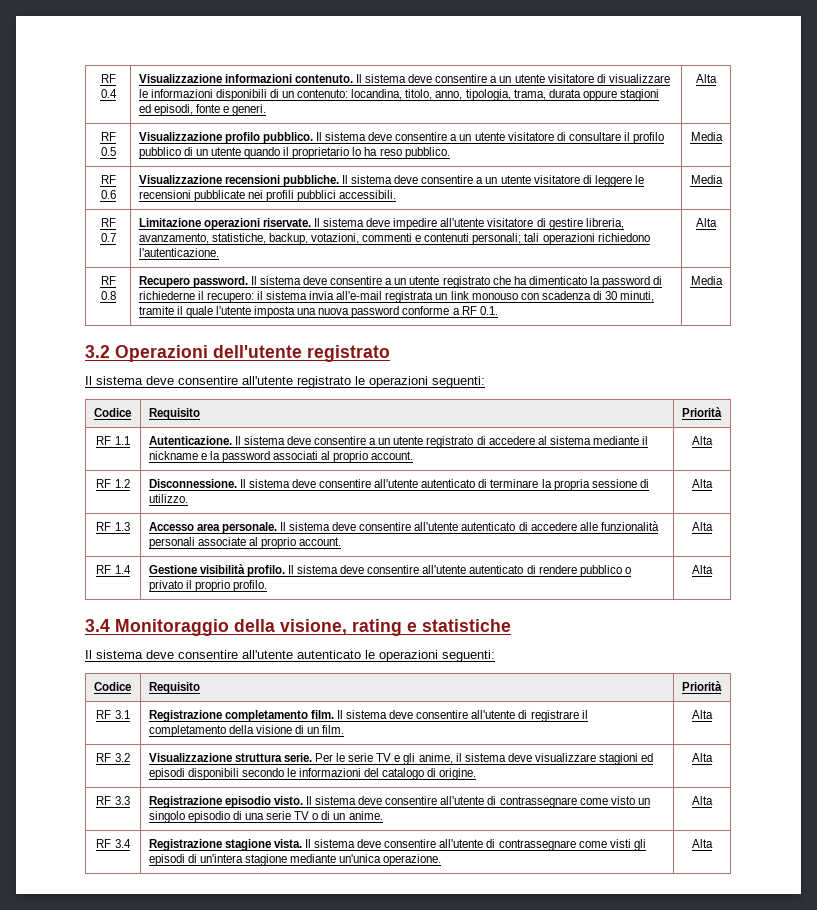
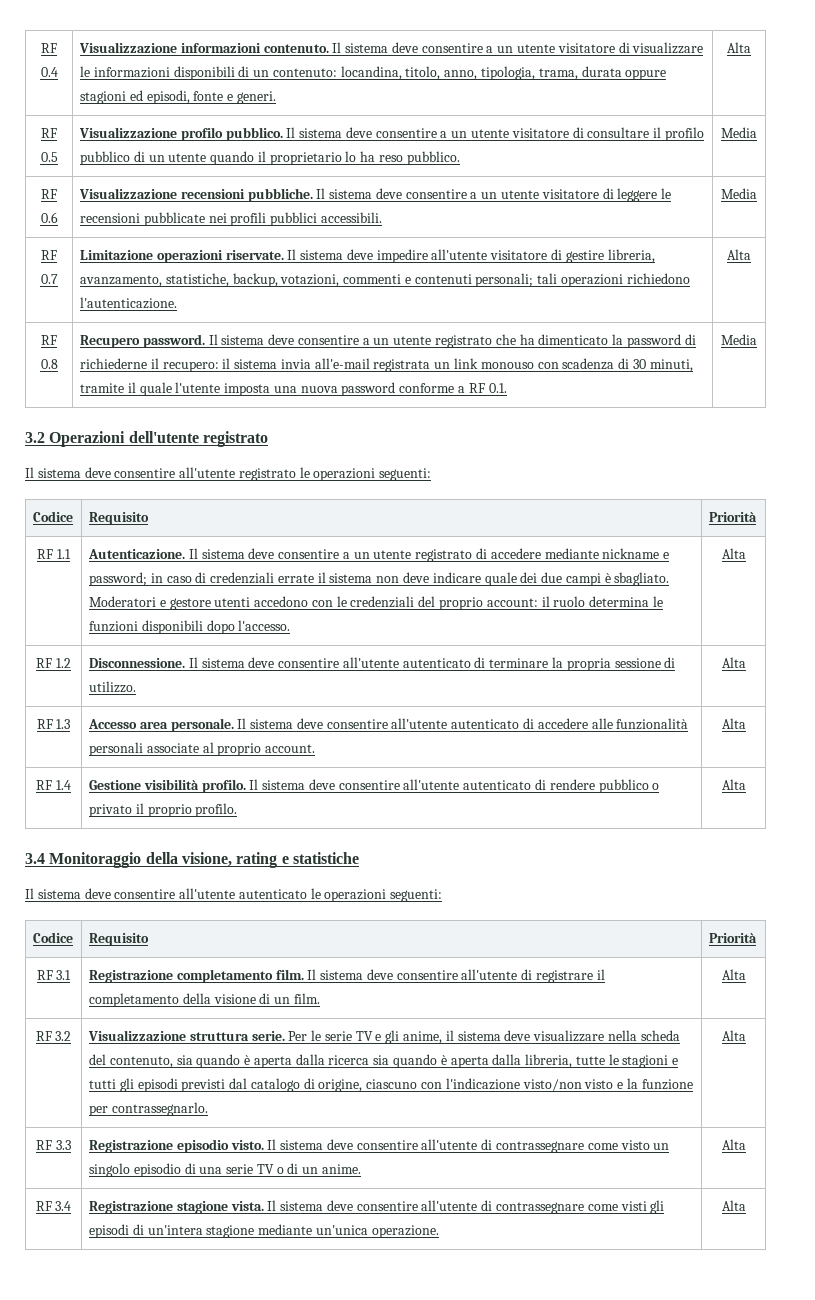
- Il sistema deve consentire a un utente registrato di accedere al sistema mediante il nickname e la password associati al proprio account.
+ Il sistema deve consentire a un utente registrato di accedere mediante nickname e password; in caso di credenziali errate il sistema non deve indicare quale dei due campi è sbagliato. Moderatori e gestore utenti accedono con le credenziali del proprio account: il ruolo determina le funzioni disponibili dopo l'accesso.
- Per le serie TV e gli anime, il sistema deve visualizzare stagioni ed episodi disponibili secondo le informazioni del catalogo di origine.
+ Per le serie TV e gli anime, il sistema deve visualizzare nella scheda del contenuto, sia quando è aperta dalla ricerca sia quando è aperta dalla libreria, tutte le stagioni e tutti gli episodi previsti dal catalogo di origine, ciascuno con l'indicazione visto/non visto e la funzione per contrassegnarlo.

